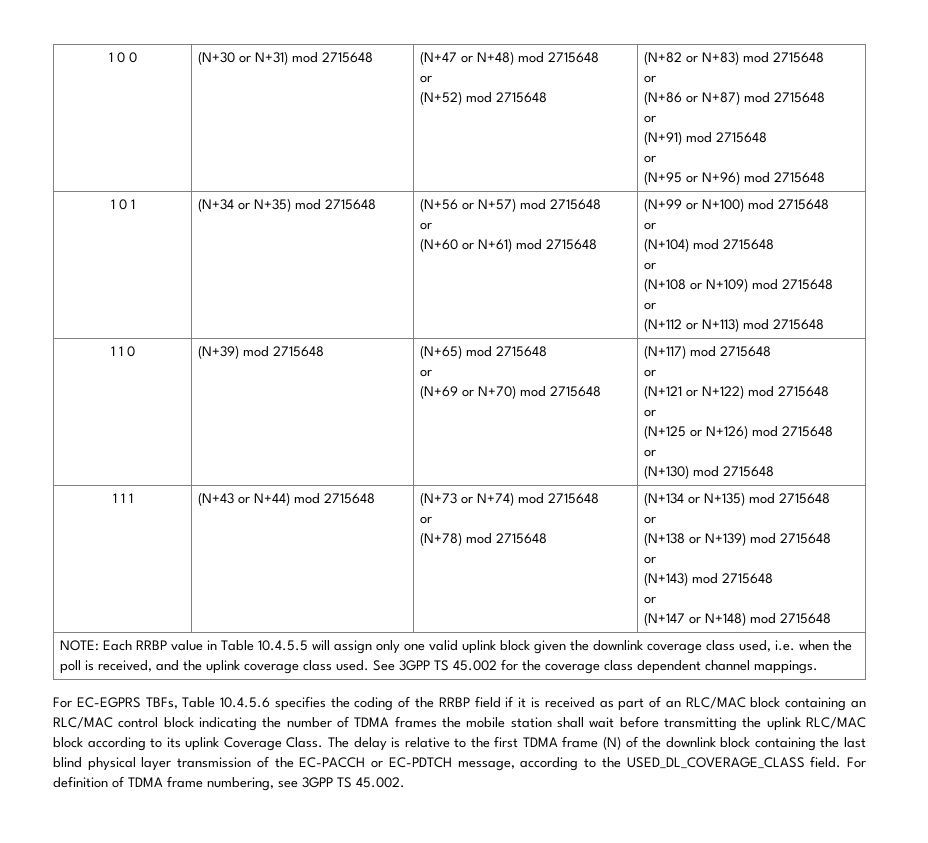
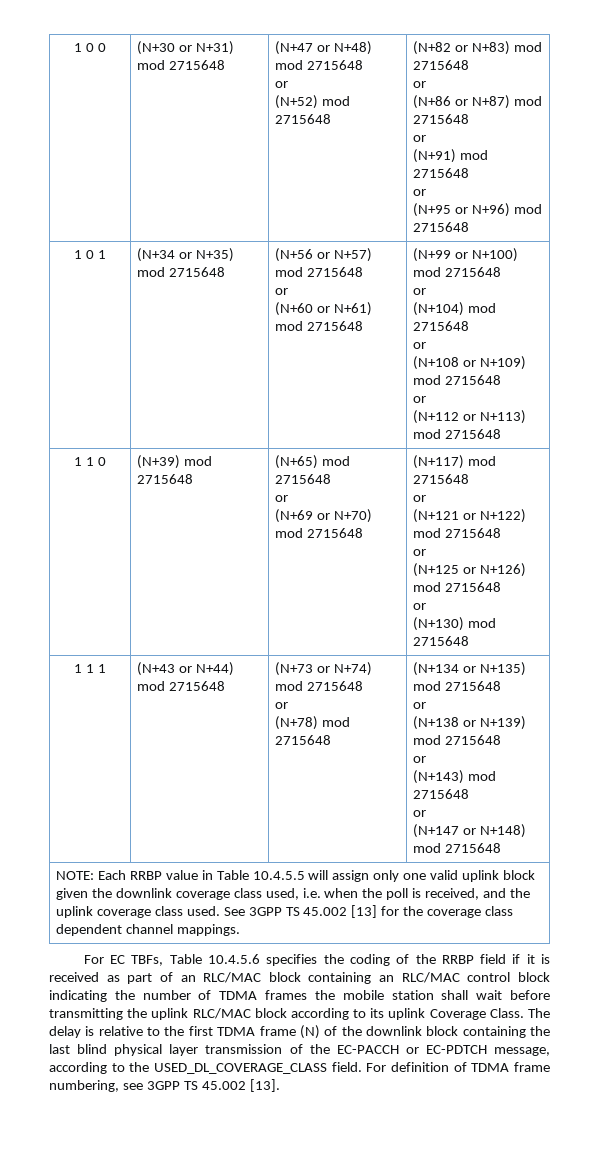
- See 3GPP TS 45.002 for the coverage class dependent channel mappings.
+ See 3GPP TS 45.002 [13] for the coverage class dependent channel mappings.
- For EC-EGPRS TBFs, Table 10.4.5.6 specifies the coding of the RRBP field if it is received as part of an RLC/MAC block containing an RLC/MAC control block indicating the number of TDMA frames the mobile station shall wait before transmitting the uplink RLC/MAC block according to its uplink Coverage Class.
+ For EC TBFs, Table 10.4.5.6 specifies the coding of the RRBP field if it is received as part of an RLC/MAC block containing an RLC/MAC control block indicating the number of TDMA frames the mobile station shall wait before transmitting the uplink RLC/MAC block according to its uplink Coverage Class.
- For definition of TDMA frame numbering, see 3GPP TS 45.002.
+ For definition of TDMA frame numbering, see 3GPP TS 45.002 [13].

